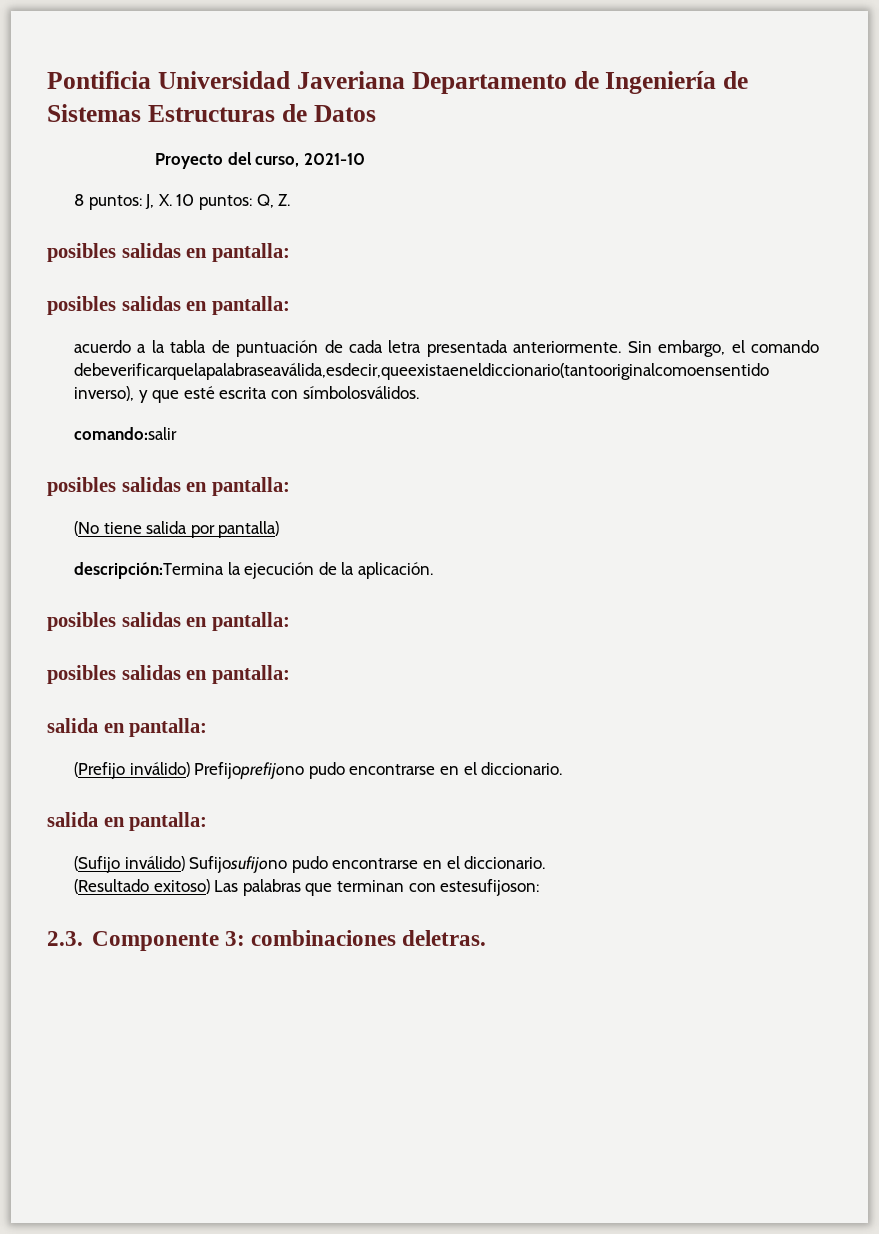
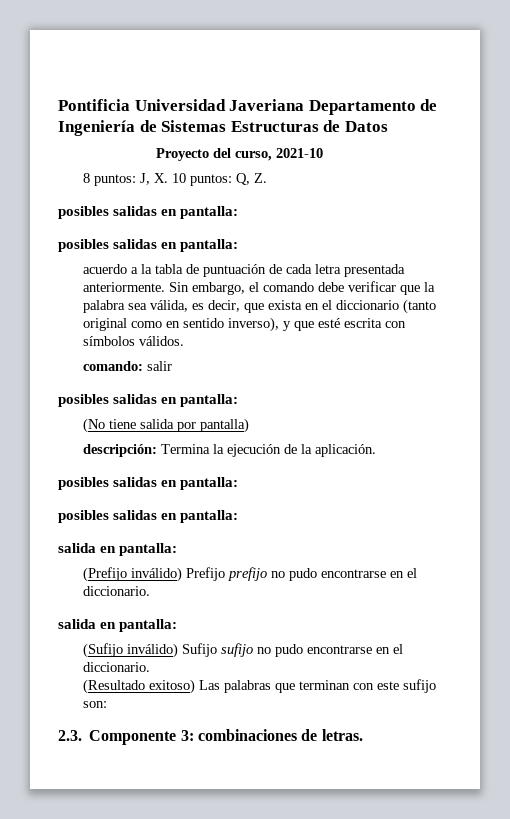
- Sin embargo, el comando debeverificarquelapalabraseaválida,esdecir,queexistaeneldiccionario(tantooriginalcomoensentido inverso), y que esté escrita con símbolosválidos.
- comando:salir
+ Sin embargo, el comando debe verificar que la palabra sea válida, es decir, que exista en el diccionario (tanto original como en sentido inverso), y que esté escrita con símbolos válidos.
+ comando: salir
- descripción:Termina la ejecución de la aplicación.
+ descripción: Termina la ejecución de la aplicación.
- (Prefijo inválido) Prefijoprefijono pudo encontrarse en el diccionario.
+ (Prefijo inválido) Prefijo prefijo no pudo encontrarse en el diccionario.
- (Sufijo inválido) Sufijosufijono pudo encontrarse en el diccionario.
+ (Sufijo inválido) Sufijo sufijo no pudo encontrarse en el diccionario.
- (Resultado exitoso) Las palabras que terminan con estesufijoson:
+ (Resultado exitoso) Las palabras que terminan con este sufijo son:
- 2.3. Componente 3: combinaciones deletras.
+ 2.3. Componente 3: combinaciones de letras.

